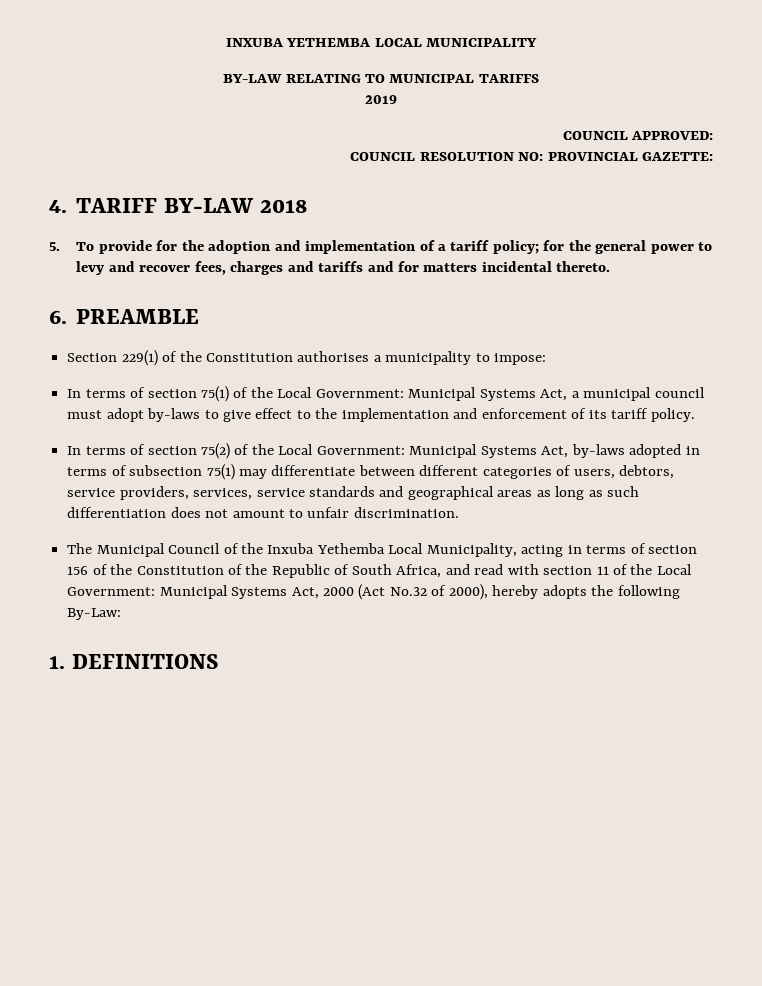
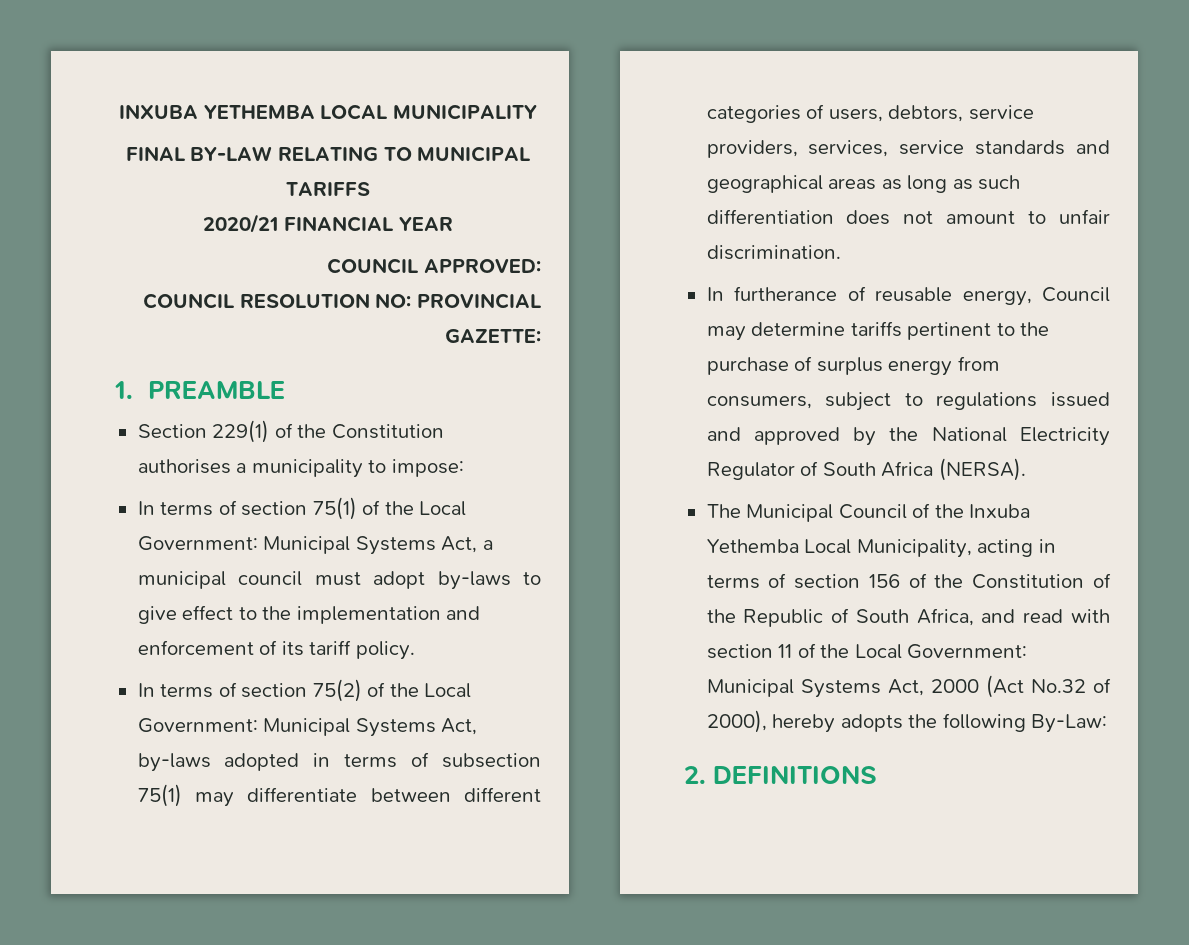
- BY-LAW RELATING TO MUNICIPAL TARIFFS
+ FINAL BY-LAW RELATING TO MUNICIPAL TARIFFS
- 2019
+ 2020/21 FINANCIAL YEAR
- 4. TARIFF BY-LAW 2018
- 5. To provide for the adoption and implementation of a tariff policy; for the general power to levy and recover fees, charges and tariffs and for matters incidental thereto.
- 6. PREAMBLE
+ 1. PREAMBLE
+ In furtherance of reusable energy, Council may determine tariffs pertinent to the purchase of surplus energy from consumers, subject to regulations issued and approved by the National Electricity Regulator of South Africa (NERSA).
- 1. DEFINITIONS
+ 2. DEFINITIONS

